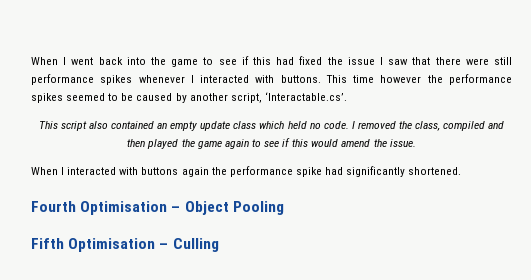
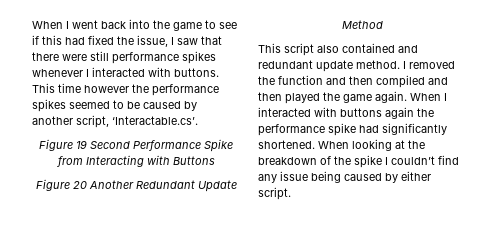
- When I went back into the game to see if this had fixed the issue I saw that there were still performance spikes whenever I interacted with buttons.
+ When I went back into the game to see if this had fixed the issue, I saw that there were still performance spikes whenever I interacted with buttons.
- This script also contained an empty update class which held no code. I removed the class, compiled and then played the game again to see if this would amend the issue.
- When I interacted with buttons again the performance spike had significantly shortened.
- Fourth Optimisation – Object Pooling
- Fifth Optimisation – Culling
+ Figure 19 Second Performance Spike from Interacting with Buttons
+ Figure 20 Another Redundant Update Method
+ This script also contained and redundant update method. I removed the function and then compiled and then played the game again. When I interacted with buttons again the performance spike had significantly shortened. When looking at the breakdown of the spike I couldn’t find any issue being caused by either script.

